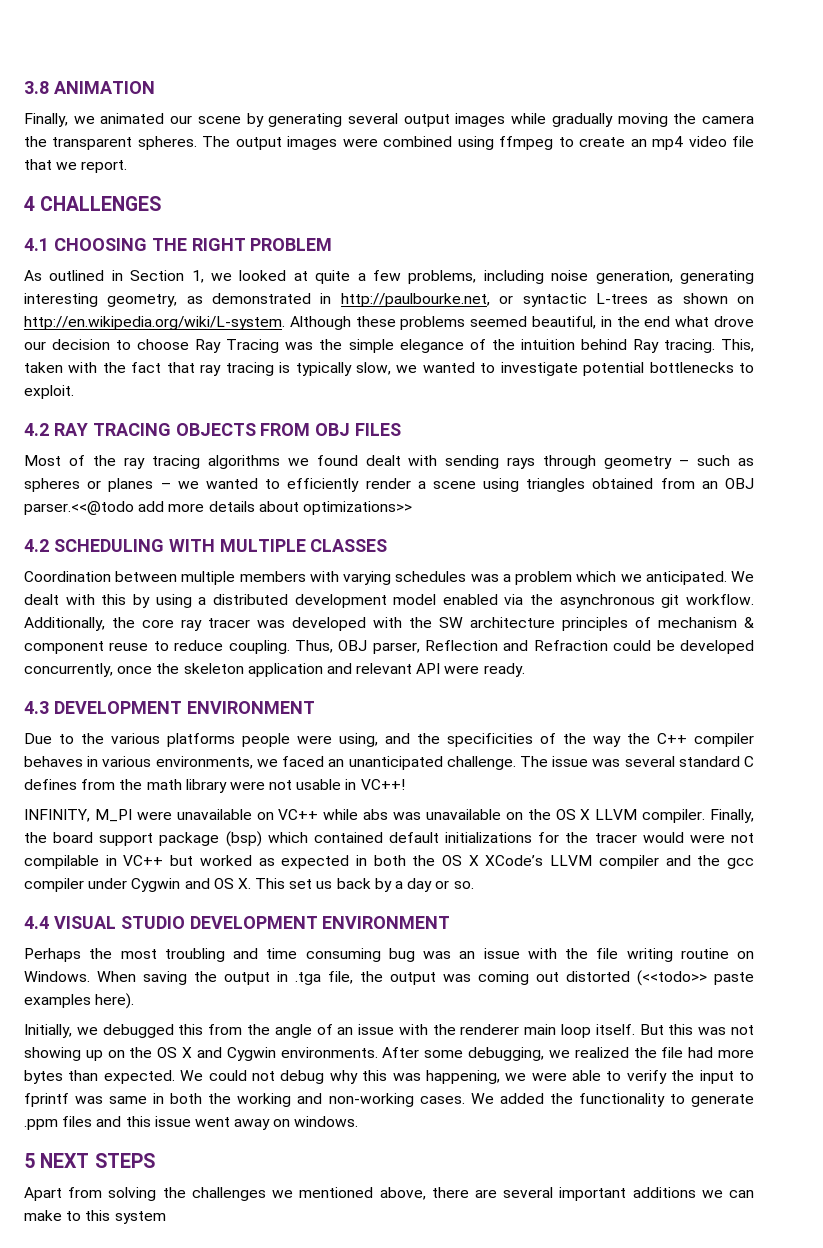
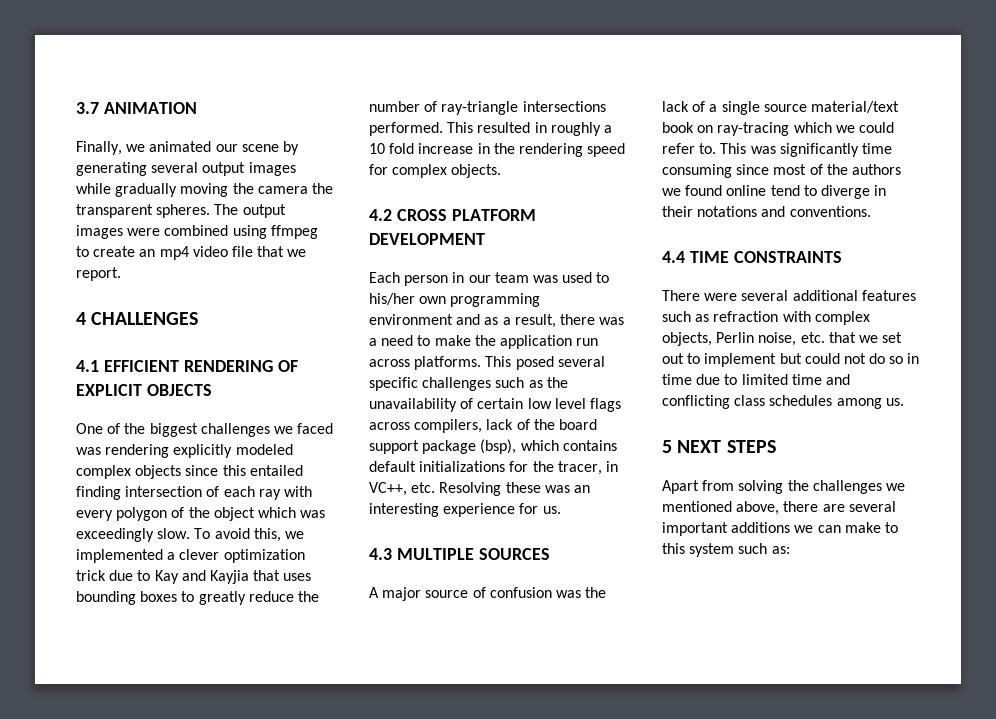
- 3.8 ANIMATION
+ 3.7 ANIMATION
- 4.1 CHOOSING THE RIGHT PROBLEM
- As outlined in Section 1, we looked at quite a few problems, including noise generation, generating interesting geometry, as demonstrated in http://paulbourke.net, or syntactic L-trees as shown on http://en.wikipedia.org/wiki/L-system. Although these problems seemed beautiful, in the end what drove our decision to choose Ray Tracing was the simple elegance of the intuition behind Ray tracing. This, taken with the fact that ray tracing is typically slow, we wanted to investigate potential bottlenecks to exploit.
- 4.2 RAY TRACING OBJECTS FROM OBJ FILES
- Most of the ray tracing algorithms we found dealt with sending rays through geometry – such as spheres or planes – we wanted to efficiently render a scene using triangles obtained from an OBJ parser.<<@todo add more details about optimizations>>
- 4.2 SCHEDULING WITH MULTIPLE CLASSES
- Coordination between multiple members with varying schedules was a problem which we anticipated. We dealt with this by using a distributed development model enabled via the asynchronous git workflow. Additionally, the core ray tracer was developed with the SW architecture principles of mechanism & component reuse to reduce coupling. Thus, OBJ parser, Reflection and Refraction could be developed concurrently, once the skeleton application and relevant API were ready.
- 4.3 DEVELOPMENT ENVIRONMENT
- Due to the various platforms people were using, and the specificities of the way the C++ compiler behaves in various environments, we faced an unanticipated challenge. The issue was several standard C defines from the math library were not usable in VC++!
- INFINITY, M_PI were unavailable on VC++ while abs was unavailable on the OS X LLVM compiler. Finally, the board support package (bsp) which contained default initializations for the tracer would were not compilable in VC++ but worked as expected in both the OS X XCode’s LLVM compiler and the gcc compiler under Cygwin and OS X. This set us back by a day or so.
- 4.4 VISUAL STUDIO DEVELOPMENT ENVIRONMENT
- Perhaps the most troubling and time consuming bug was an issue with the file writing routine on Windows. When saving the output in .tga file, the output was coming out distorted (<<todo>> paste examples here).
- Initially, we debugged this from the angle of an issue with the renderer main loop itself. But this was not showing up on the OS X and Cygwin environments. After some debugging, we realized the file had more bytes than expected. We could not debug why this was happening, we were able to verify the input to fprintf was same in both the working and non-working cases. We added the functionality to generate .ppm files and this issue went away on windows.
+ 4.1 EFFICIENT RENDERING OF EXPLICIT OBJECTS
+ One of the biggest challenges we faced was rendering explicitly modeled complex objects since this entailed finding intersection of each ray with every polygon of the object which was exceedingly slow. To avoid this, we implemented a clever optimization trick due to Kay and Kayjia that uses bounding boxes to greatly reduce the number of ray-triangle intersections performed. This resulted in roughly a 10 fold increase in the rendering speed for complex objects.
+ 4.2 CROSS PLATFORM DEVELOPMENT
+ Each person in our team was used to his/her own programming environment and as a result, there was a need to make the application run across platforms. This posed several specific challenges such as the unavailability of certain low level flags across compilers, lack of the board support package (bsp), which contains default initializations for the tracer, in VC++, etc. Resolving these was an interesting experience for us.
+ 4.3 MULTIPLE SOURCES
+ A major source of confusion was the lack of a single source material/text book on ray-tracing which we could refer to. This was significantly time consuming since most of the authors we found online tend to diverge in their notations and conventions.
+ 4.4 TIME CONSTRAINTS
+ There were several additional features such as refraction with complex objects, Perlin noise, etc. that we set out to implement but could not do so in time due to limited time and conflicting class schedules among us.
- Apart from solving the challenges we mentioned above, there are several important additions we can make to this system
+ Apart from solving the challenges we mentioned above, there are several important additions we can make to this system such as:

